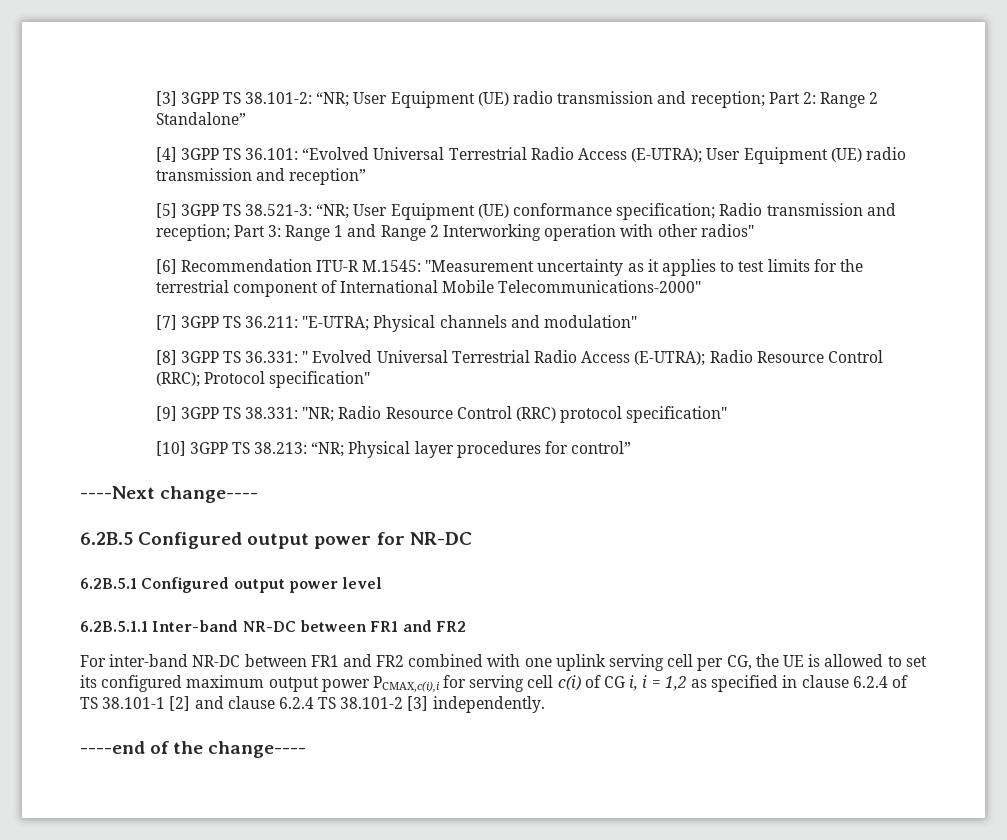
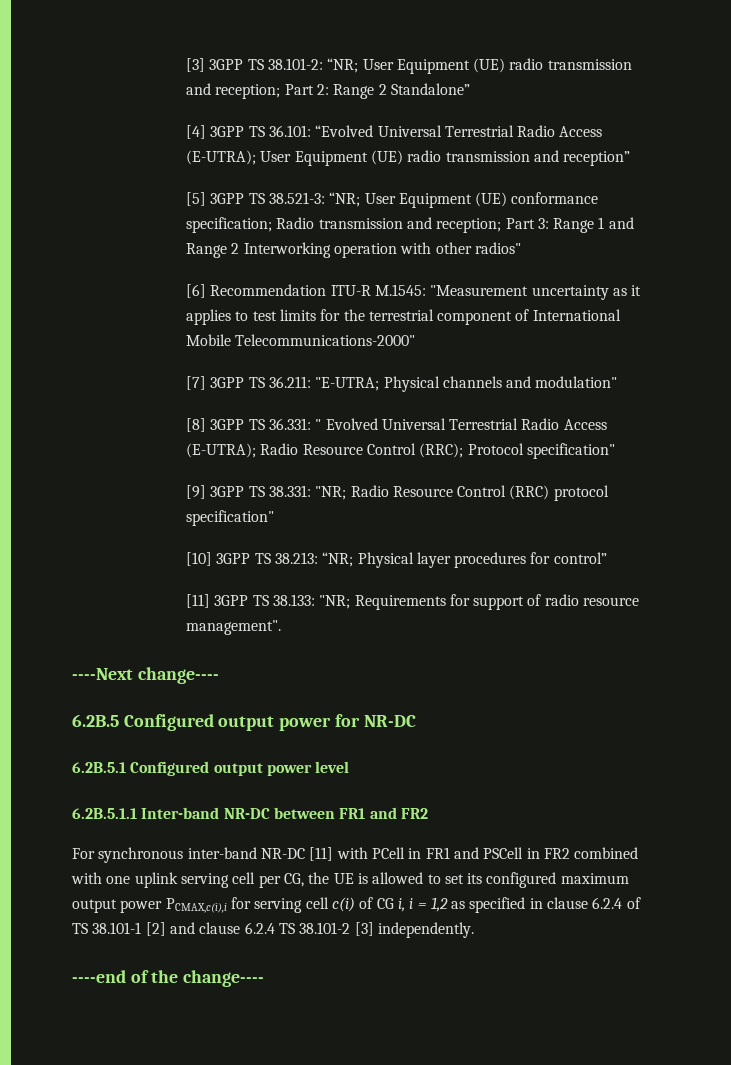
+ [11] 3GPP TS 38.133: "NR; Requirements for support of radio resource management".
- For inter-band NR-DC between FR1 and FR2 combined with one uplink serving cell per CG, the UE is allowed to set its configured maximum output power PCMAX,c(i),i for serving cell c(i) of CG i, i = 1,2 as specified in clause 6.2.4 of TS 38.101-1 [2] and clause 6.2.4 TS 38.101-2 [3] independently.
+ For synchronous inter-band NR-DC [11] with PCell in FR1 and PSCell in FR2 combined with one uplink serving cell per CG, the UE is allowed to set its configured maximum output power PCMAX,c(i),i for serving cell c(i) of CG i, i = 1,2 as specified in clause 6.2.4 of TS 38.101-1 [2] and clause 6.2.4 TS 38.101-2 [3] independently.

